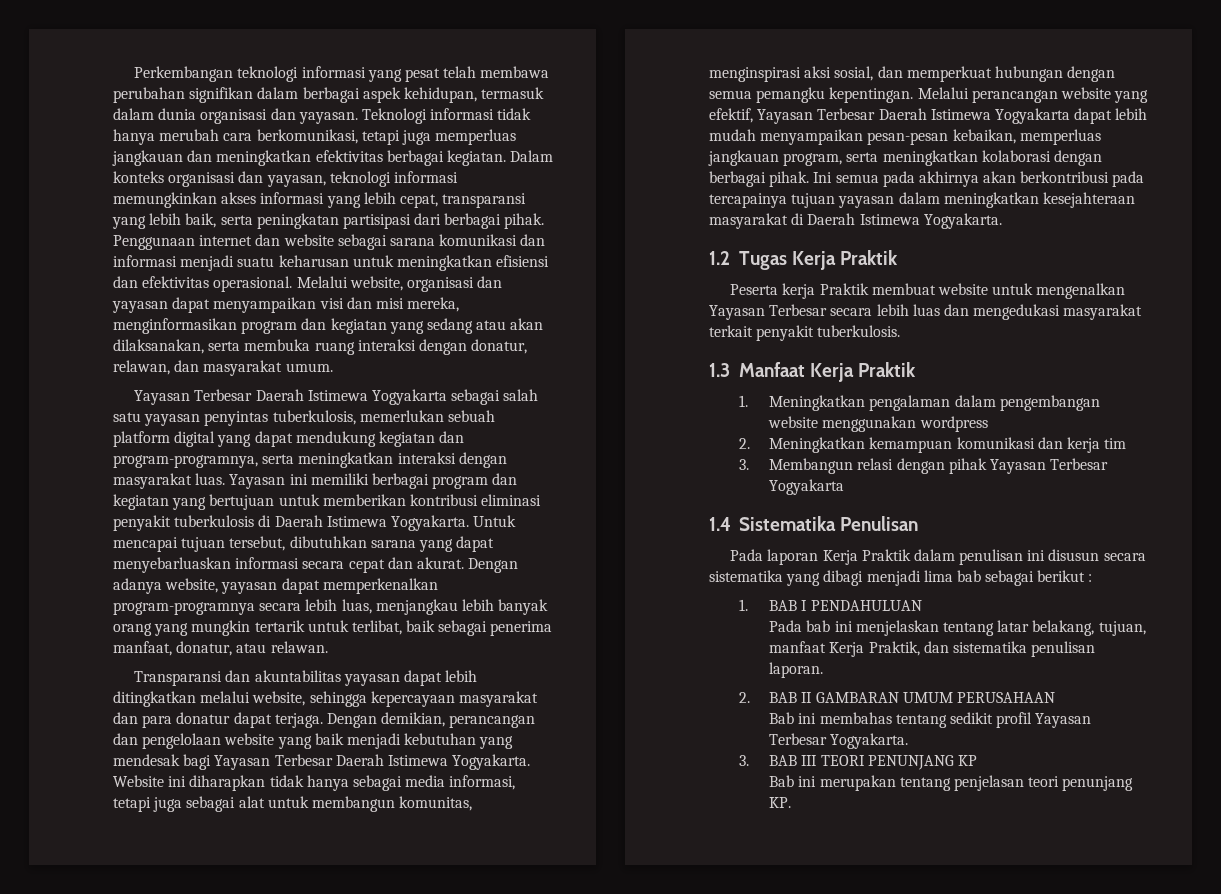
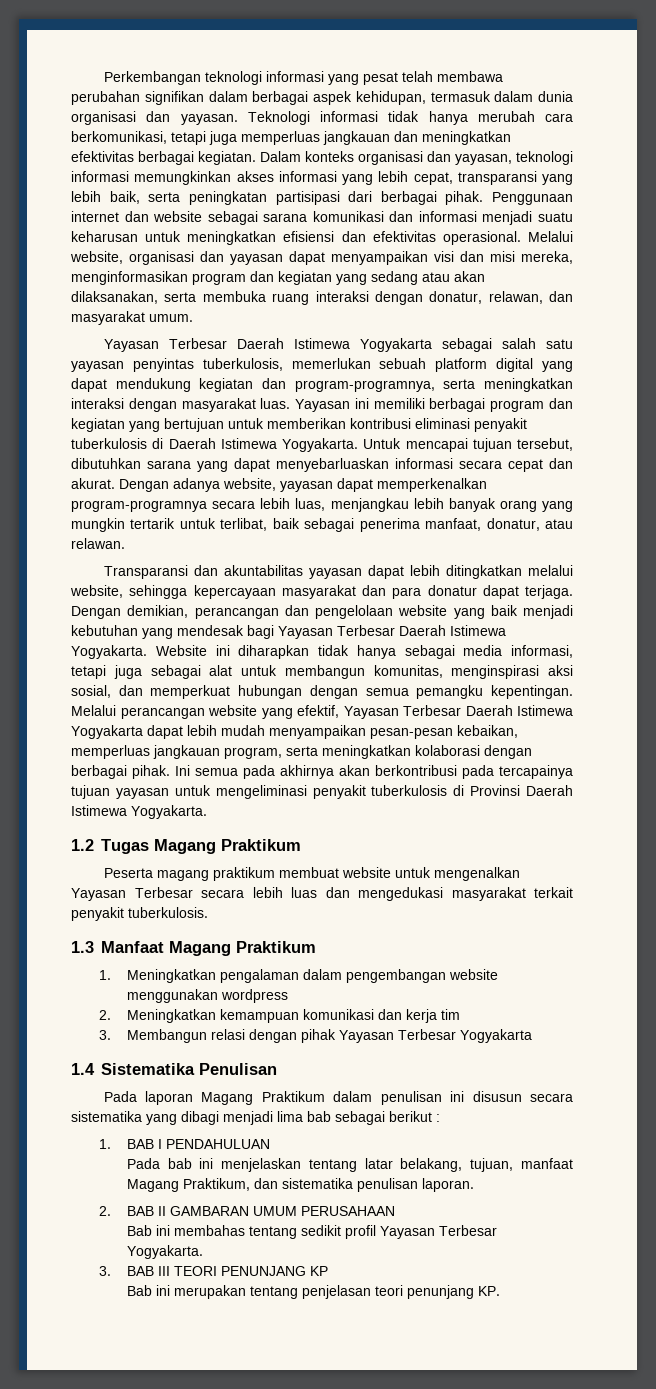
- Ini semua pada akhirnya akan berkontribusi pada tercapainya tujuan yayasan dalam meningkatkan kesejahteraan masyarakat di Daerah Istimewa Yogyakarta.
+ Ini semua pada akhirnya akan berkontribusi pada tercapainya tujuan yayasan untuk mengeliminasi penyakit tuberkulosis di Provinsi Daerah Istimewa Yogyakarta.
- 1.2 Tugas Kerja Praktik
+ 1.2 Tugas Magang Praktikum
- Peserta kerja Praktik membuat website untuk mengenalkan Yayasan Terbesar secara lebih luas dan mengedukasi masyarakat terkait penyakit tuberkulosis.
+ Peserta magang praktikum membuat website untuk mengenalkan Yayasan Terbesar secara lebih luas dan mengedukasi masyarakat terkait penyakit tuberkulosis.
- 1.3 Manfaat Kerja Praktik
+ 1.3 Manfaat Magang Praktikum
- Pada laporan Kerja Praktik dalam penulisan ini disusun secara sistematika yang dibagi menjadi lima bab sebagai berikut :
+ Pada laporan Magang Praktikum dalam penulisan ini disusun secara sistematika yang dibagi menjadi lima bab sebagai berikut :
- Pada bab ini menjelaskan tentang latar belakang, tujuan, manfaat Kerja Praktik, dan sistematika penulisan laporan.
+ Pada bab ini menjelaskan tentang latar belakang, tujuan, manfaat Magang Praktikum, dan sistematika penulisan laporan.

